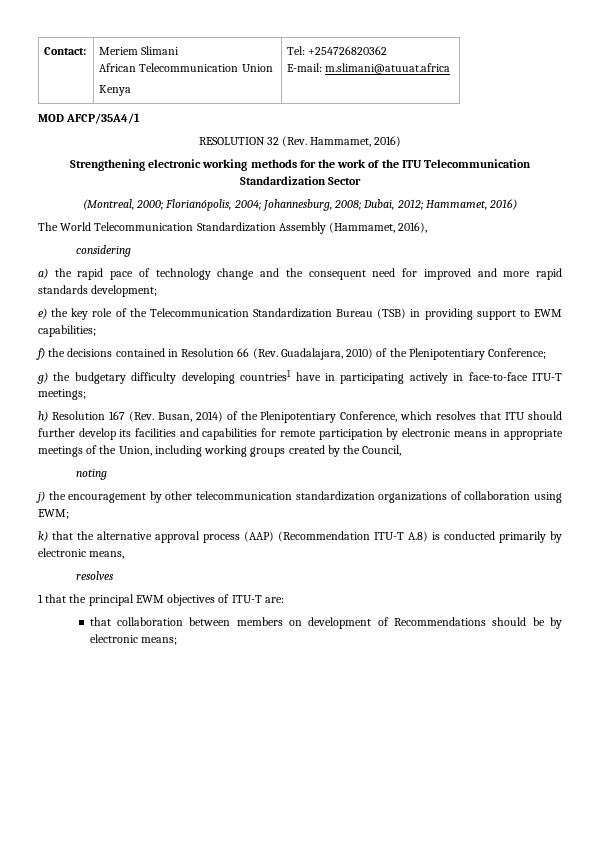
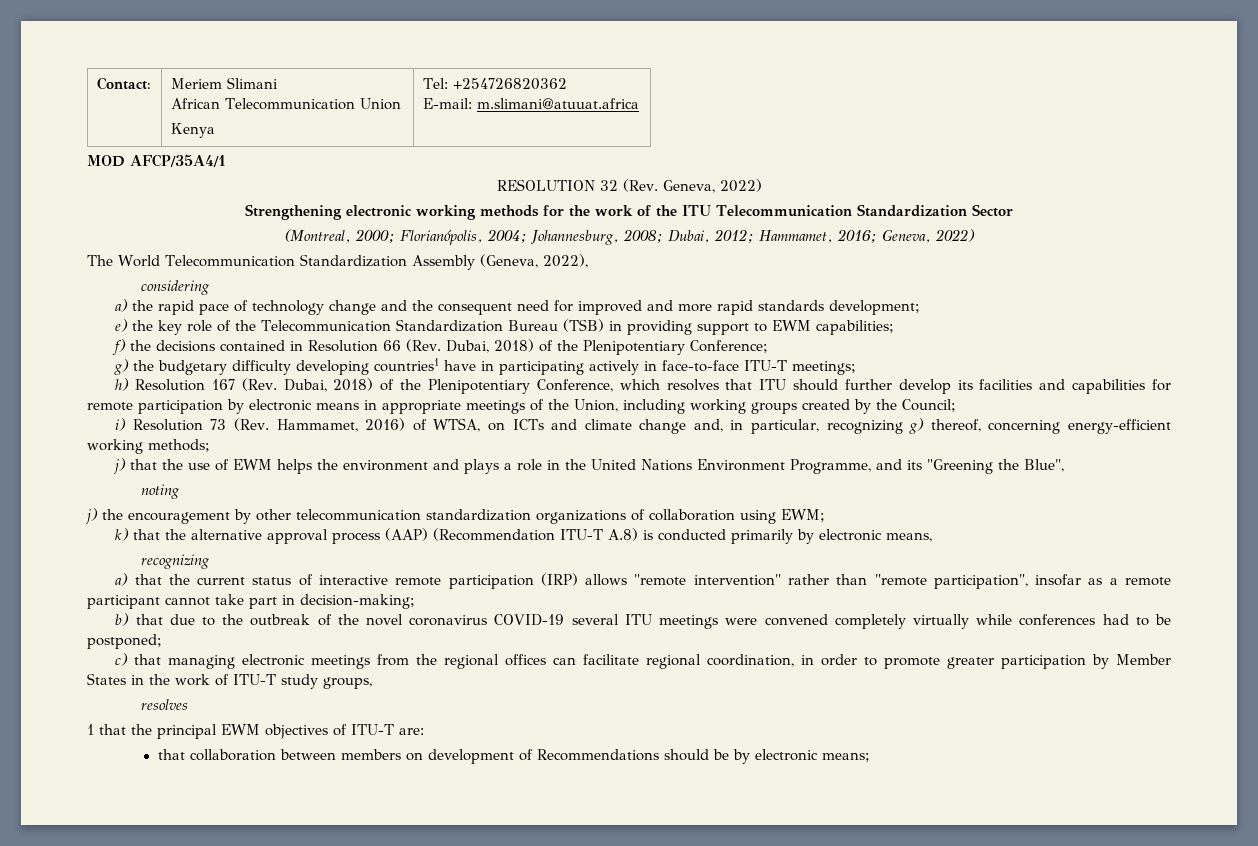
- RESOLUTION 32 (Rev. Hammamet, 2016)
+ RESOLUTION 32 (Rev. Geneva, 2022)
- (Montreal, 2000; Florianópolis, 2004; Johannesburg, 2008; Dubai, 2012; Hammamet, 2016)
+ (Montreal, 2000; Florianópolis, 2004; Johannesburg, 2008; Dubai, 2012; Hammamet, 2016; Geneva, 2022)
- The World Telecommunication Standardization Assembly (Hammamet, 2016),
+ The World Telecommunication Standardization Assembly (Geneva, 2022),
- f) the decisions contained in Resolution 66 (Rev. Guadalajara, 2010) of the Plenipotentiary Conference;
+ f) the decisions contained in Resolution 66 (Rev. Dubai, 2018) of the Plenipotentiary Conference;
- h) Resolution 167 (Rev. Busan, 2014) of the Plenipotentiary Conference, which resolves that ITU should further develop its facilities and capabilities for remote participation by electronic means in appropriate meetings of the Union, including working groups created by the Council,
+ h) Resolution 167 (Rev. Dubai, 2018) of the Plenipotentiary Conference, which resolves that ITU should further develop its facilities and capabilities for remote participation by electronic means in appropriate meetings of the Union, including working groups created by the Council;
+ i) Resolution 73 (Rev. Hammamet, 2016) of WTSA, on ICTs and climate change and, in particular, recognizing g) thereof, concerning energy-efficient working methods;
+ j) that the use of EWM helps the environment and plays a role in the United Nations Environment Programme, and its "Greening the Blue",
  k) that the alternative approval process (AAP) (Recommendation ITU-T A.8) is conducted primarily by electronic means,
+ recognizing
+ a) that the current status of interactive remote participation (IRP) allows "remote intervention" rather than "remote participation", insofar as a remote participant cannot take part in decision-making;
+ b) that due to the outbreak of the novel coronavirus COVID-19 several ITU meetings were convened completely virtually while conferences had to be postponed;
+ c) that managing electronic meetings from the regional offices can facilitate regional coordination, in order to promote greater participation by Member States in the work of ITU-T study groups,

